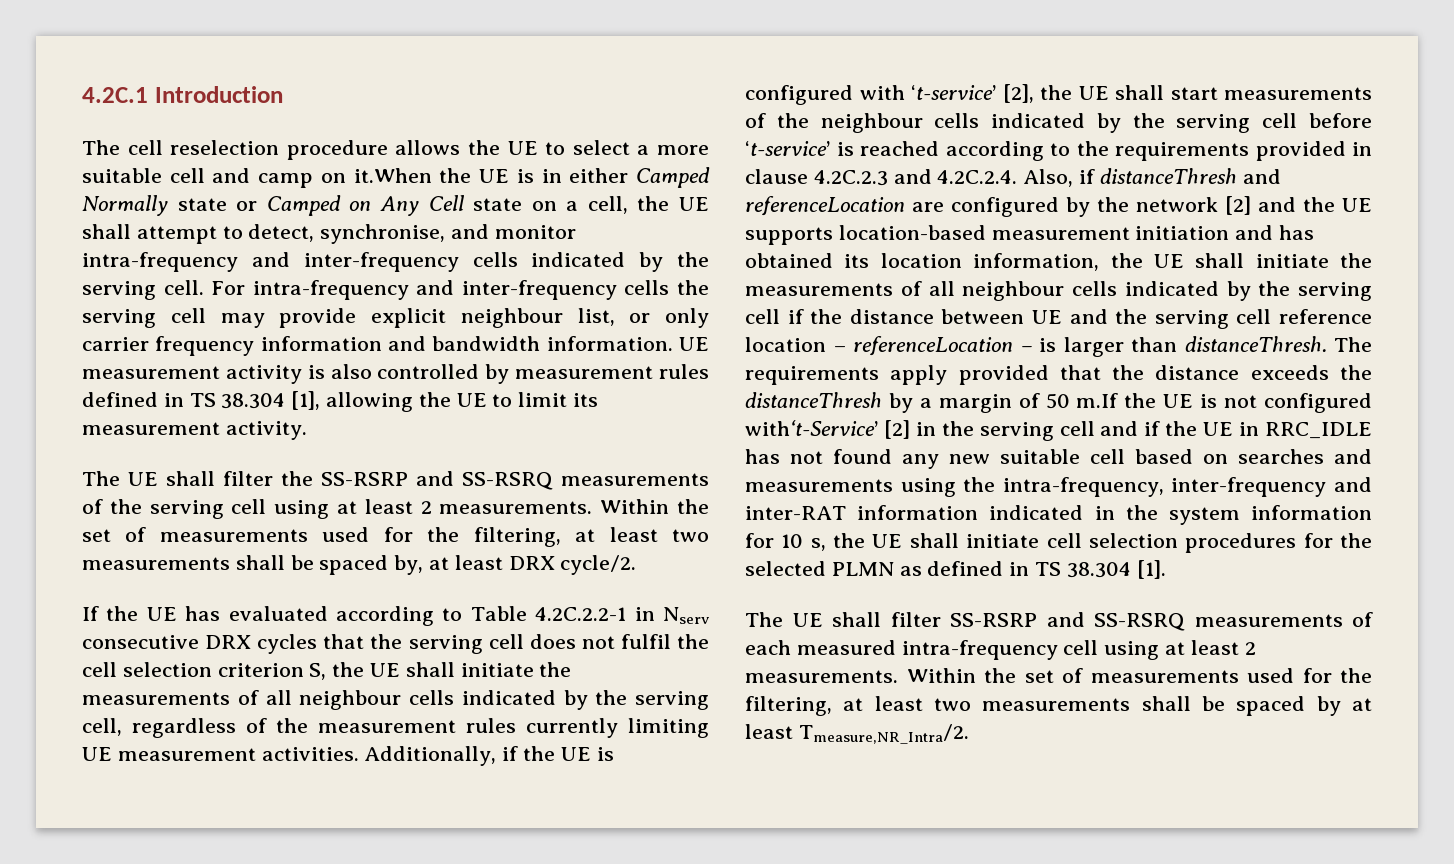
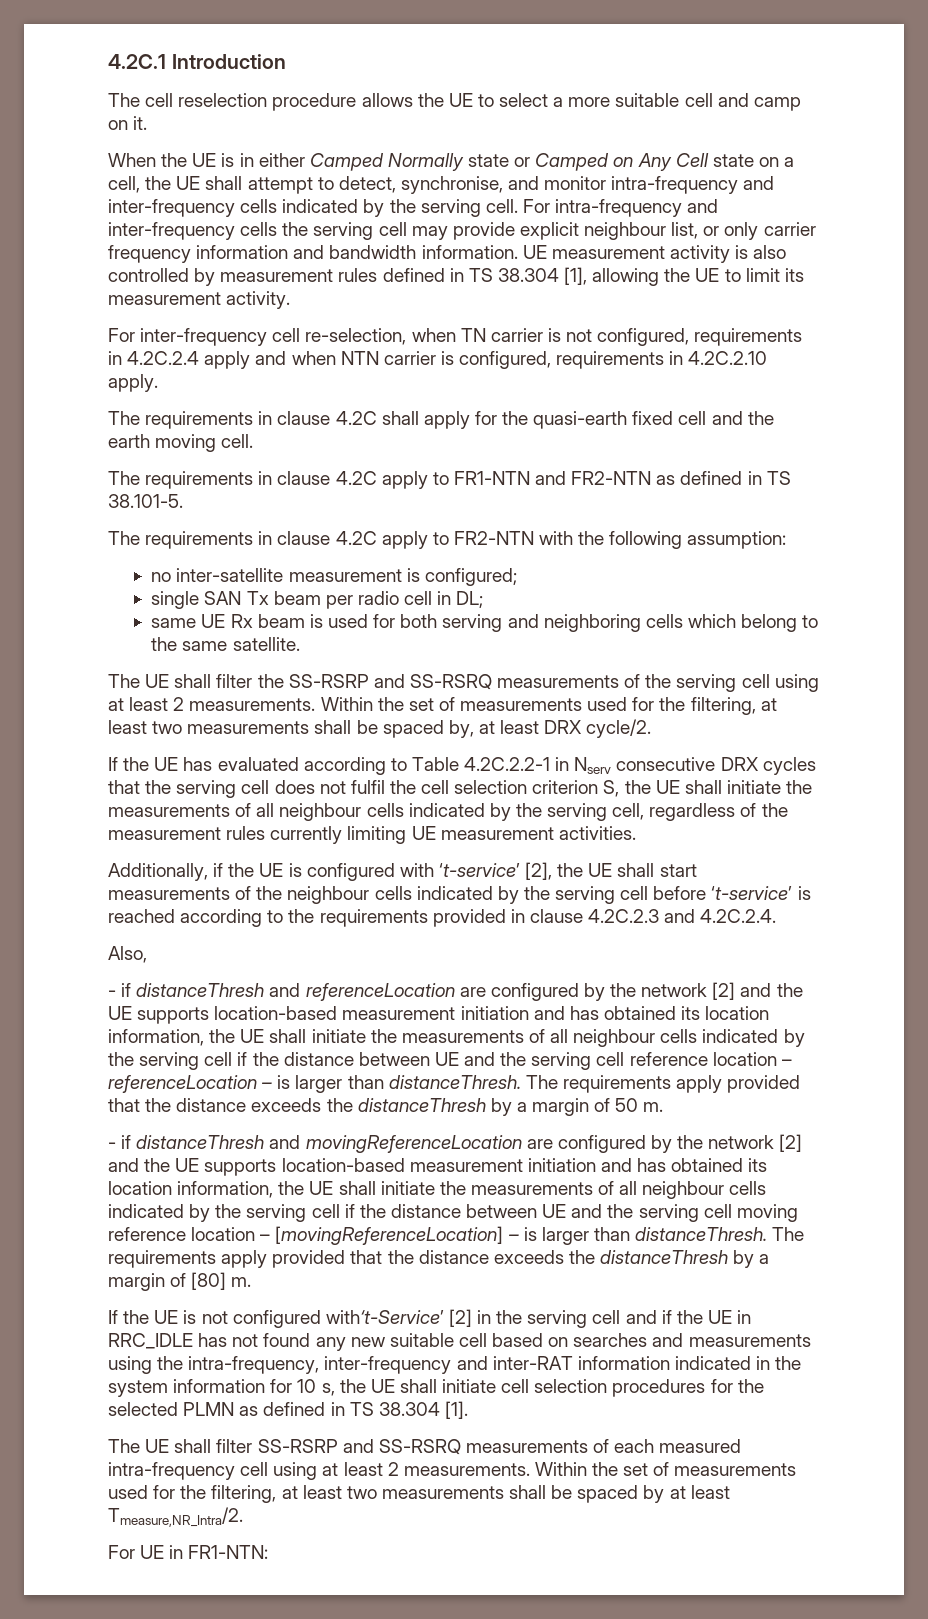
- The cell reselection procedure allows the UE to select a more suitable cell and camp on it.When the UE is in either Camped Normally state or Camped on Any Cell state on a cell, the UE shall attempt to detect, synchronise, and monitor intra-frequency and inter-frequency cells indicated by the serving cell.
+ The cell reselection procedure allows the UE to select a more suitable cell and camp on it.
+ When the UE is in either Camped Normally state or Camped on Any Cell state on a cell, the UE shall attempt to detect, synchronise, and monitor intra-frequency and inter-frequency cells indicated by the serving cell.
+ For inter-frequency cell re-selection, when TN carrier is not configured, requirements in 4.2C.2.4 apply and when NTN carrier is configured, requirements in 4.2C.2.10 apply.
+ The requirements in clause 4.2C shall apply for the quasi-earth fixed cell and the earth moving cell.
+ The requirements in clause 4.2C apply to FR1-NTN and FR2-NTN as defined in TS 38.101-5.
+ The requirements in clause 4.2C apply to FR2-NTN with the following assumption:
+ no inter-satellite measurement is configured;
+ single SAN Tx beam per radio cell in DL;
+ same UE Rx beam is used for both serving and neighboring cells which belong to the same satellite.
- If the UE has evaluated according to Table 4.2C.2.2-1 in Nserv consecutive DRX cycles that the serving cell does not fulfil the cell selection criterion S, the UE shall initiate the measurements of all neighbour cells indicated by the serving cell, regardless of the measurement rules currently limiting UE measurement activities. Additionally, if the UE is configured with ‘t-service’ [2], the UE shall start measurements of the neighbour cells indicated by the serving cell before ‘t-service’ is reached according to the requirements provided in clause 4.2C.2.3 and 4.2C.2.4. Also, if distanceThresh and referenceLocation are configured by the network [2] and the UE supports location-based measurement initiation and has obtained its location information, the UE shall initiate the measurements of all neighbour cells indicated by the serving cell if the distance between UE and the serving cell reference location – referenceLocation – is larger than distanceThresh.
+ If the UE has evaluated according to Table 4.2C.2.2-1 in Nserv consecutive DRX cycles that the serving cell does not fulfil the cell selection criterion S, the UE shall initiate the measurements of all neighbour cells indicated by the serving cell, regardless of the measurement rules currently limiting UE measurement activities.
+ Additionally, if the UE is configured with ‘t-service’ [2], the UE shall start measurements of the neighbour cells indicated by the serving cell before ‘t-service’ is reached according to the requirements provided in clause 4.2C.2.3 and 4.2C.2.4.
+ Also,
+ - if distanceThresh and referenceLocation are configured by the network [2] and the UE supports location-based measurement initiation and has obtained its location information, the UE shall initiate the measurements of all neighbour cells indicated by the serving cell if the distance between UE and the serving cell reference location – referenceLocation – is larger than distanceThresh.
- The requirements apply provided that the distance exceeds the distanceThresh by a margin of 50 m.If the UE is not configured with‘t-Service’ [2] in the serving cell and if the UE in RRC_IDLE has not found any new suitable cell based on searches and measurements using the intra-frequency, inter-frequency and inter-RAT information indicated in the system information for 10 s, the UE shall initiate cell selection procedures for the selected PLMN as defined in TS 38.304 [1].
+ The requirements apply provided that the distance exceeds the distanceThresh by a margin of 50 m.
+ - if distanceThresh and movingReferenceLocation are configured by the network [2] and the UE supports location-based measurement initiation and has obtained its location information, the UE shall initiate the measurements of all neighbour cells indicated by the serving cell if the distance between UE and the serving cell moving reference location – [movingReferenceLocation] – is larger than distanceThresh. The requirements apply provided that the distance exceeds the distanceThresh by a margin of [80] m.
+ If the UE is not configured with‘t-Service’ [2] in the serving cell and if the UE in RRC_IDLE has not found any new suitable cell based on searches and measurements using the intra-frequency, inter-frequency and inter-RAT information indicated in the system information for 10 s, the UE shall initiate cell selection procedures for the selected PLMN as defined in TS 38.304 [1].
+ For UE in FR1-NTN:

